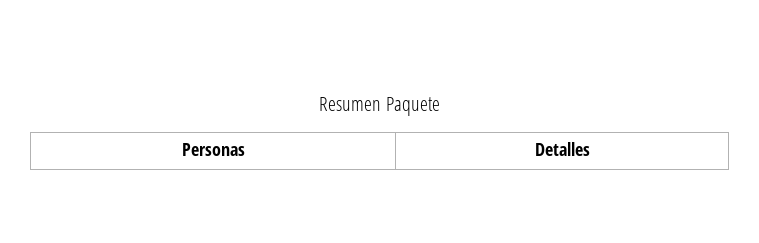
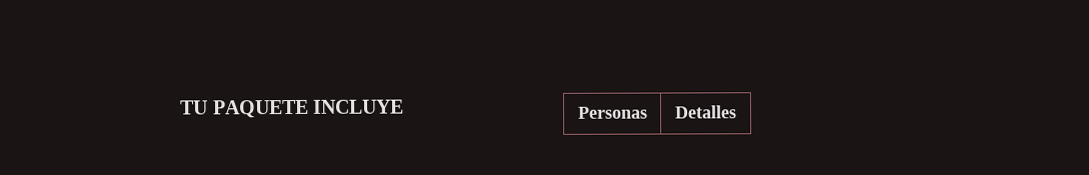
- Resumen Paquete
+ TU PAQUETE INCLUYE

